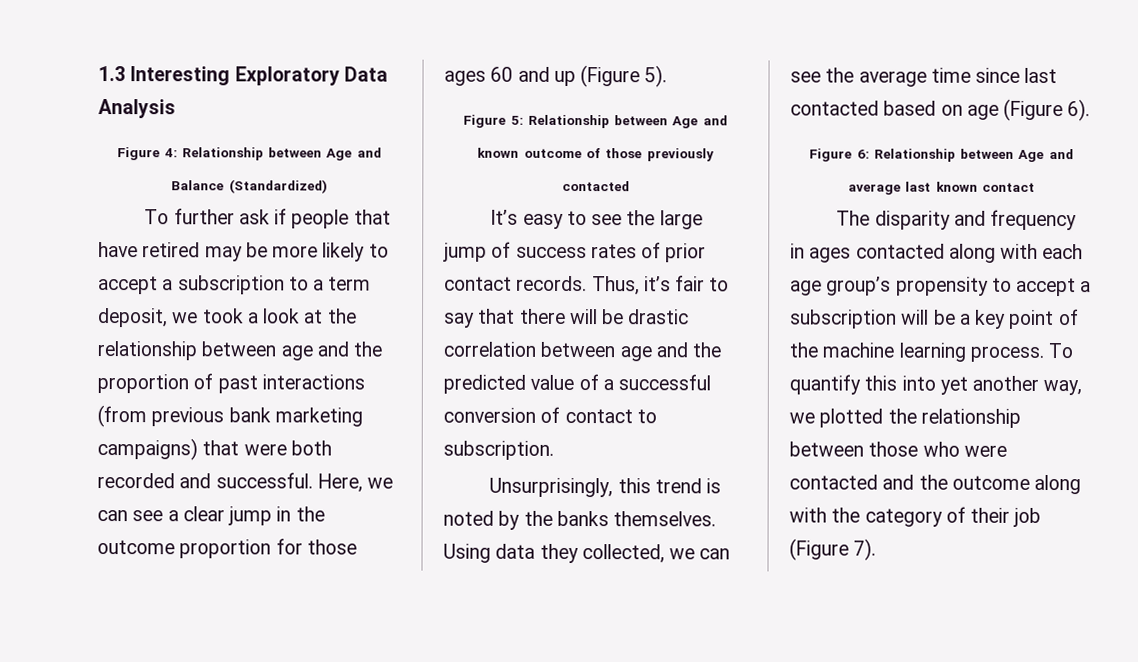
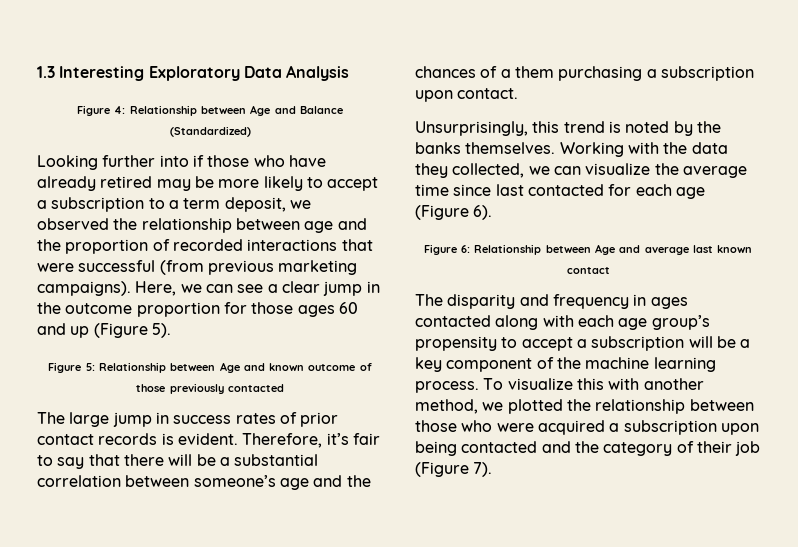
- To further ask if people that have retired may be more likely to accept a subscription to a term deposit, we took a look at the relationship between age and the proportion of past interactions (from previous bank marketing campaigns) that were both recorded and successful.
+ Looking further into if those who have already retired may be more likely to accept a subscription to a term deposit, we observed the relationship between age and the proportion of recorded interactions that were successful (from previous marketing campaigns).
- It’s easy to see the large jump of success rates of prior contact records. Thus, it’s fair to say that there will be drastic correlation between age and the predicted value of a successful conversion of contact to subscription.
+ The large jump in success rates of prior contact records is evident. Therefore, it’s fair to say that there will be a substantial correlation between someone’s age and the chances of a them purchasing a subscription upon contact.
- Using data they collected, we can see the average time since last contacted based on age (Figure 6).
+ Working with the data they collected, we can visualize the average time since last contacted for each age (Figure 6).
- The disparity and frequency in ages contacted along with each age group’s propensity to accept a subscription will be a key point of the machine learning process.
+ The disparity and frequency in ages contacted along with each age group’s propensity to accept a subscription will be a key component of the machine learning process.
- To quantify this into yet another way, we plotted the relationship between those who were contacted and the outcome along with the category of their job (Figure 7).
+ To visualize this with another method, we plotted the relationship between those who were acquired a subscription upon being contacted and the category of their job (Figure 7).

